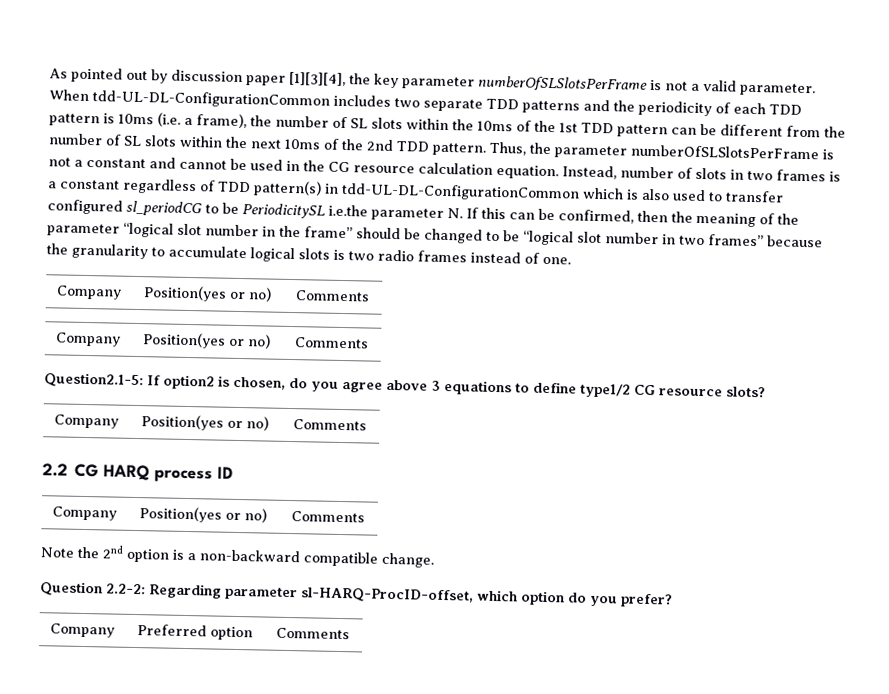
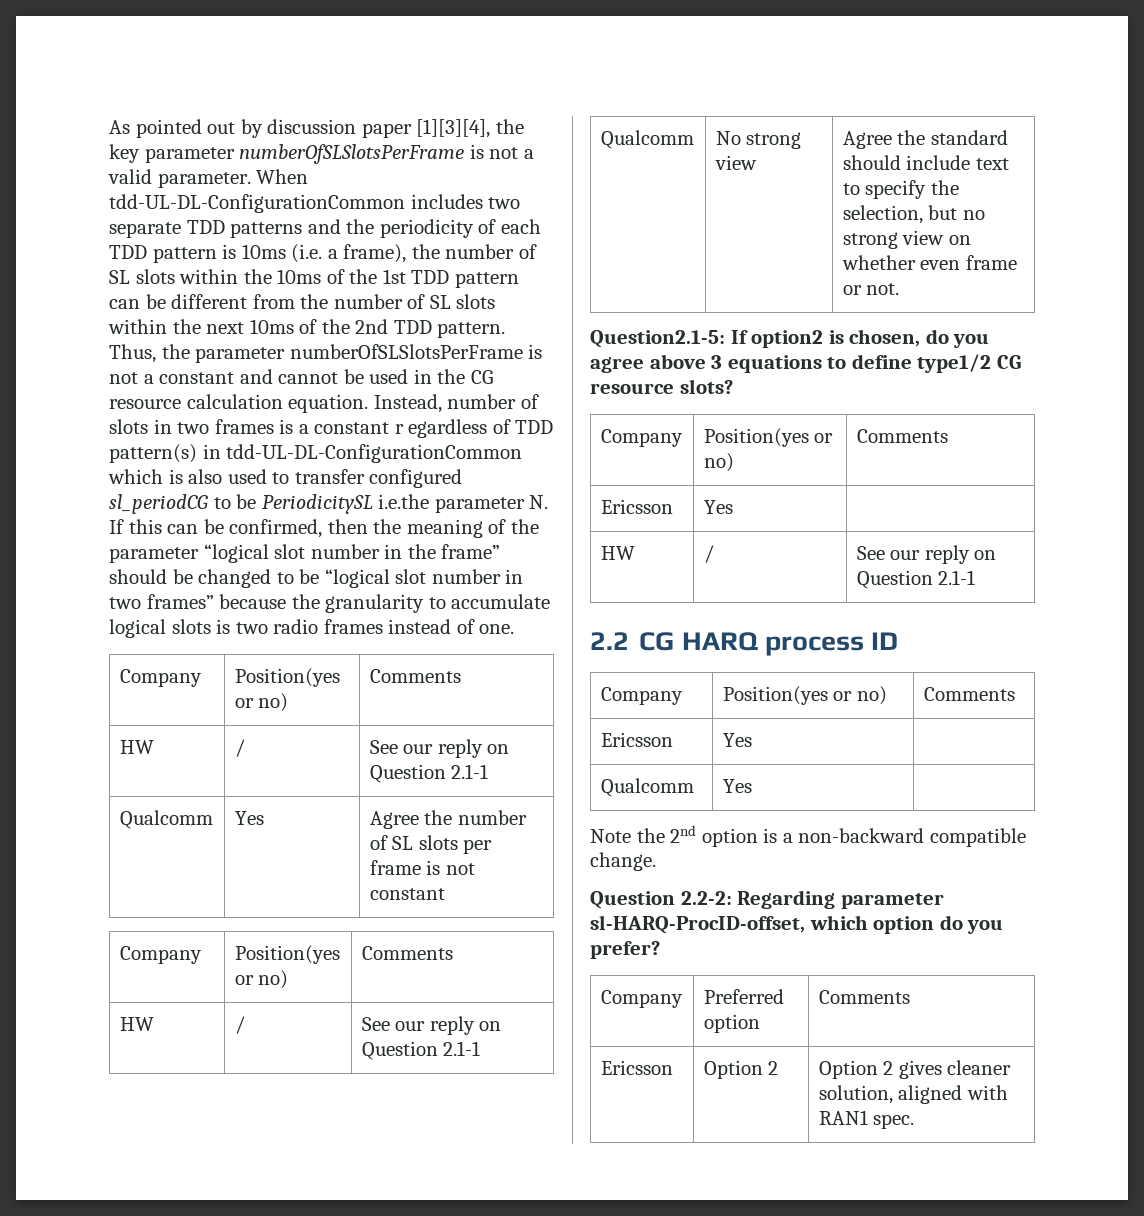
- Instead, number of slots in two frames is a constant regardless of TDD pattern(s) in tdd-UL-DL-ConfigurationCommon which is also used to transfer configured sl_periodCG to be PeriodicitySL i.e.the parameter N. If this can be confirmed, then the meaning of the parameter “logical slot number in the frame” should be changed to be “logical slot number in two frames” because the granularity to accumulate logical slots is two radio frames instead of one.
+ Instead, number of slots in two frames is a constant r egardless of TDD pattern(s) in tdd-UL-DL-ConfigurationCommon which is also used to transfer configured sl_periodCG to be PeriodicitySL i.e.the parameter N. If this can be confirmed, then the meaning of the parameter “logical slot number in the frame” should be changed to be “logical slot number in two frames” because the granularity to accumulate logical slots is two radio frames instead of one.
  Company | Position(yes or no) | Comments
+ HW | / | See our reply on Question 2.1-1
+ Qualcomm | Yes | Agree the number of SL slots per frame is not constant
  Company | Position(yes or no) | Comments
+ HW | / | See our reply on Question 2.1-1
+ Qualcomm | No strong view | Agree the standard should include text to specify the selection, but no strong view on whether even frame or not.
  Question2.1-5: If option2 is chosen, do you agree above 3 equations to define type1/2 CG resource slots?
  Company | Position(yes or no) | Comments
+ Ericsson | Yes |
+ HW | / | See our reply on Question 2.1-1
  2.2 CG HARQ process ID
  Company | Position(yes or no) | Comments
+ Ericsson | Yes |
+ Qualcomm | Yes |
+ Ericsson | Option 2 | Option 2 gives cleaner solution, aligned with RAN1 spec.

